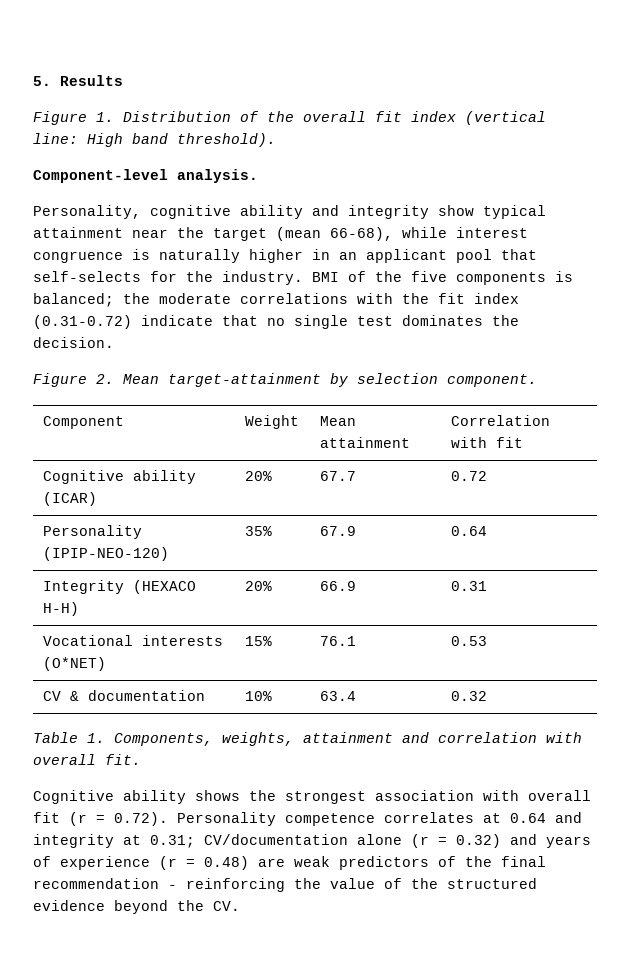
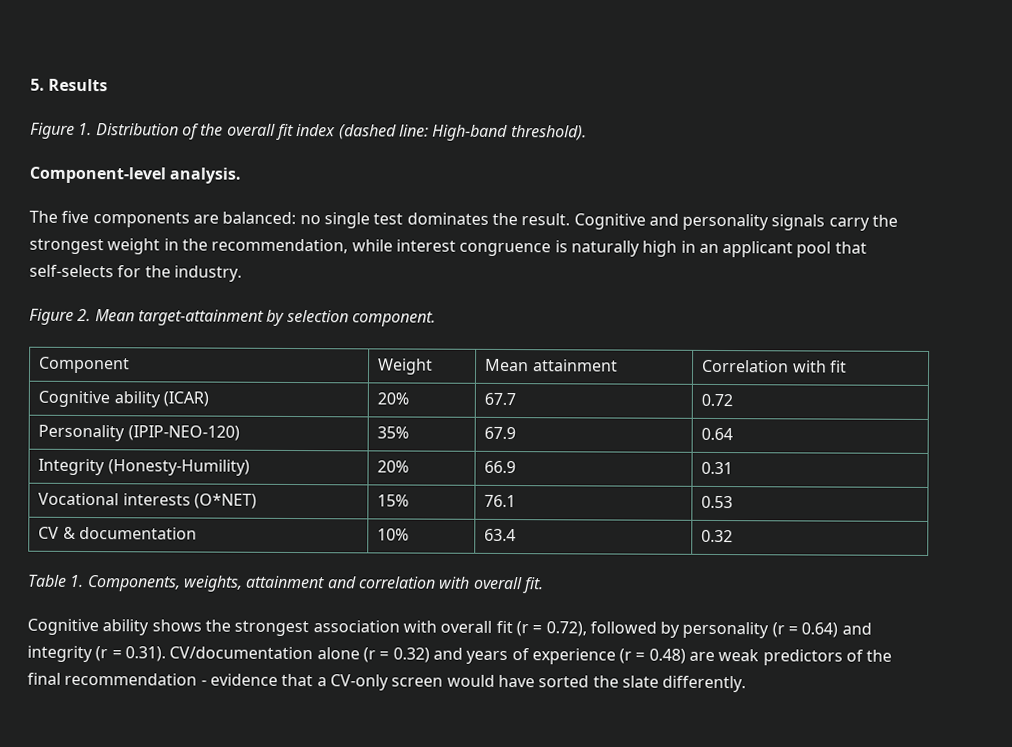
- Figure 1. Distribution of the overall fit index (vertical line: High band threshold).
+ Figure 1. Distribution of the overall fit index (dashed line: High-band threshold).
- Personality, cognitive ability and integrity show typical attainment near the target (mean 66-68), while interest congruence is naturally higher in an applicant pool that self-selects for the industry. BMI of the five components is balanced; the moderate correlations with the fit index (0.31-0.72) indicate that no single test dominates the decision.
+ The five components are balanced: no single test dominates the result. Cognitive and personality signals carry the strongest weight in the recommendation, while interest congruence is naturally high in an applicant pool that self-selects for the industry.
- Integrity (HEXACO H-H) | 20% | 66.9 | 0.31
+ Integrity (Honesty-Humility) | 20% | 66.9 | 0.31
- Cognitive ability shows the strongest association with overall fit (r = 0.72). Personality competence correlates at 0.64 and integrity at 0.31; CV/documentation alone (r = 0.32) and years of experience (r = 0.48) are weak predictors of the final recommendation - reinforcing the value of the structured evidence beyond the CV.
+ Cognitive ability shows the strongest association with overall fit (r = 0.72), followed by personality (r = 0.64) and integrity (r = 0.31). CV/documentation alone (r = 0.32) and years of experience (r = 0.48) are weak predictors of the final recommendation - evidence that a CV-only screen would have sorted the slate differently.

